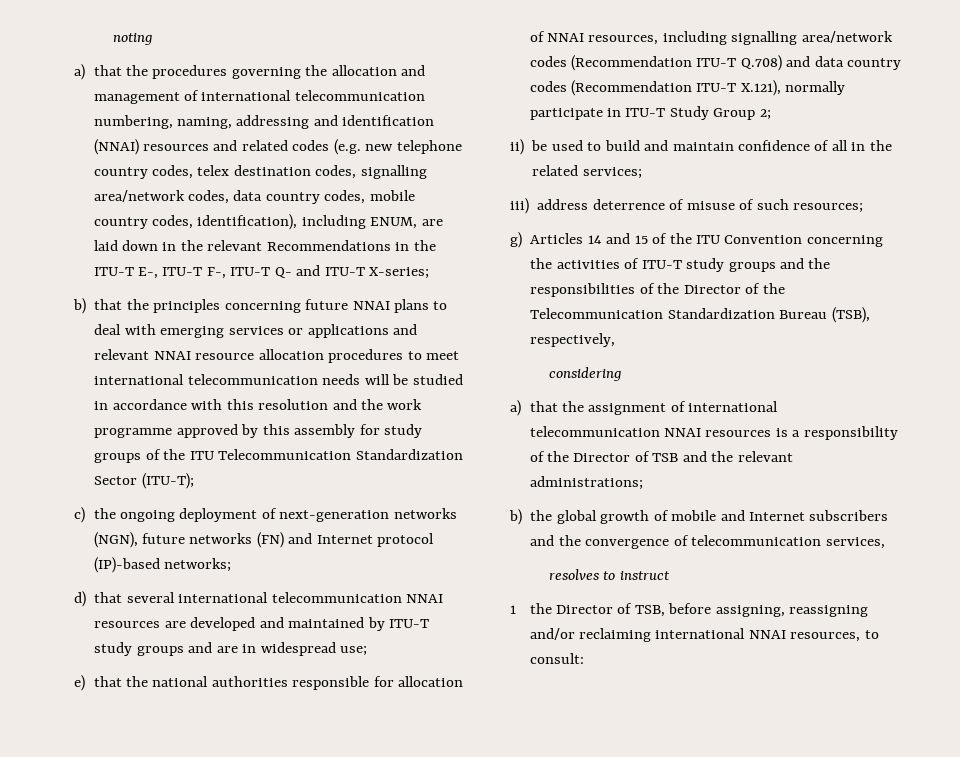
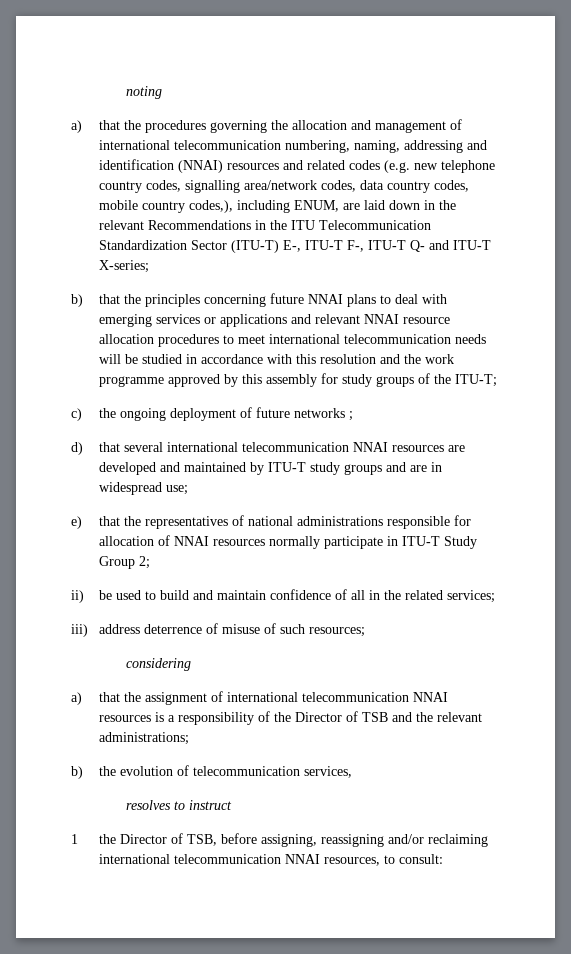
- a) that the procedures governing the allocation and management of international telecommunication numbering, naming, addressing and identification (NNAI) resources and related codes (e.g. new telephone country codes, telex destination codes, signalling area/network codes, data country codes, mobile country codes, identification), including ENUM, are laid down in the relevant Recommendations in the ITU-T E-, ITU-T F-, ITU-T Q- and ITU-T X-series;
+ a) that the procedures governing the allocation and management of international telecommunication numbering, naming, addressing and identification (NNAI) resources and related codes (e.g. new telephone country codes, signalling area/network codes, data country codes, mobile country codes,), including ENUM, are laid down in the relevant Recommendations in the ITU Telecommunication Standardization Sector (ITU-T) E-, ITU-T F-, ITU-T Q- and ITU-T X-series;
- b) that the principles concerning future NNAI plans to deal with emerging services or applications and relevant NNAI resource allocation procedures to meet international telecommunication needs will be studied in accordance with this resolution and the work programme approved by this assembly for study groups of the ITU Telecommunication Standardization Sector (ITU-T);
+ b) that the principles concerning future NNAI plans to deal with emerging services or applications and relevant NNAI resource allocation procedures to meet international telecommunication needs will be studied in accordance with this resolution and the work programme approved by this assembly for study groups of the ITU-T;
- c) the ongoing deployment of next-generation networks (NGN), future networks (FN) and Internet protocol (IP)-based networks;
+ c) the ongoing deployment of future networks ;
- e) that the national authorities responsible for allocation of NNAI resources, including signalling area/network codes (Recommendation ITU-T Q.708) and data country codes (Recommendation ITU-T X.121), normally participate in ITU-T Study Group 2;
+ e) that the representatives of national administrations responsible for allocation of NNAI resources normally participate in ITU-T Study Group 2;
- g) Articles 14 and 15 of the ITU Convention concerning the activities of ITU-T study groups and the responsibilities of the Director of the Telecommunication Standardization Bureau (TSB), respectively,
- b) the global growth of mobile and Internet subscribers and the convergence of telecommunication services,
+ b) the evolution of telecommunication services,
- 1 the Director of TSB, before assigning, reassigning and/or reclaiming international NNAI resources, to consult:
+ 1 the Director of TSB, before assigning, reassigning and/or reclaiming international telecommunication NNAI resources, to consult:

